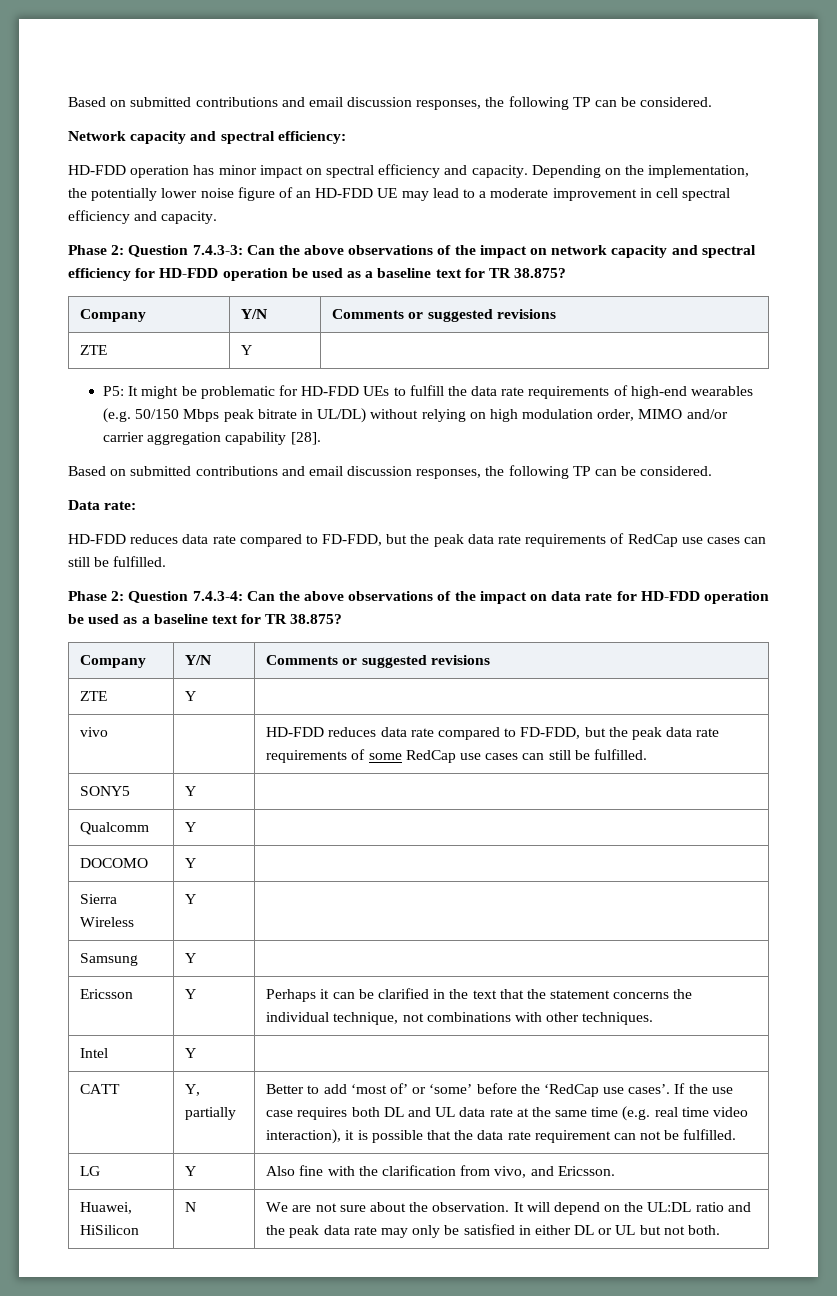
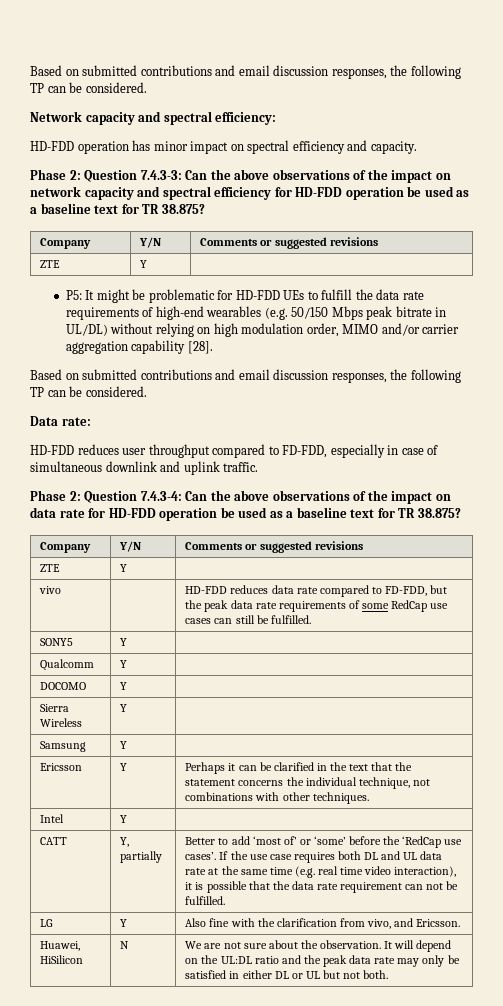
- Depending on the implementation, the potentially lower noise figure of an HD-FDD UE may lead to a moderate improvement in cell spectral efficiency and capacity.
- HD-FDD reduces data rate compared to FD-FDD, but the peak data rate requirements of RedCap use cases can still be fulfilled.
+ HD-FDD reduces user throughput compared to FD-FDD, especially in case of simultaneous downlink and uplink traffic.

